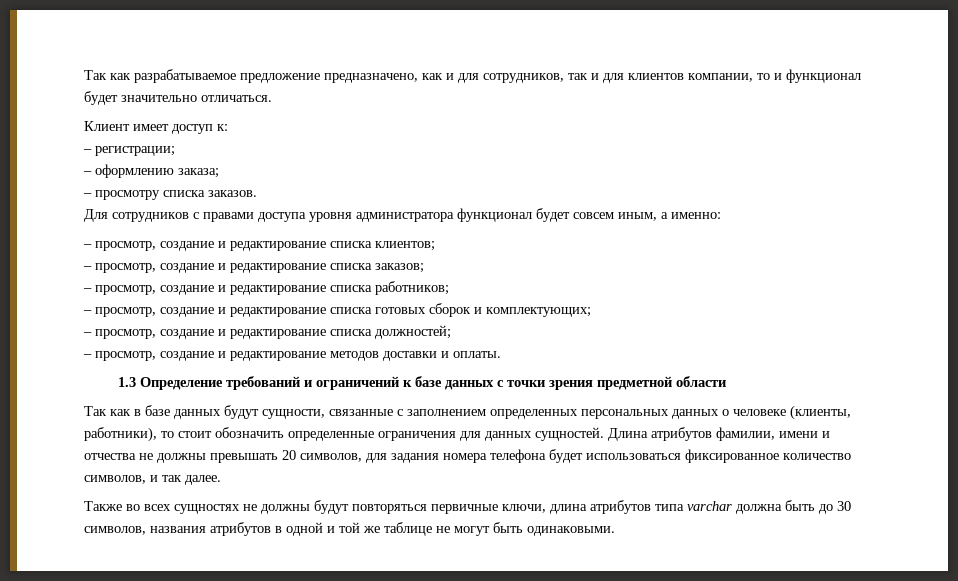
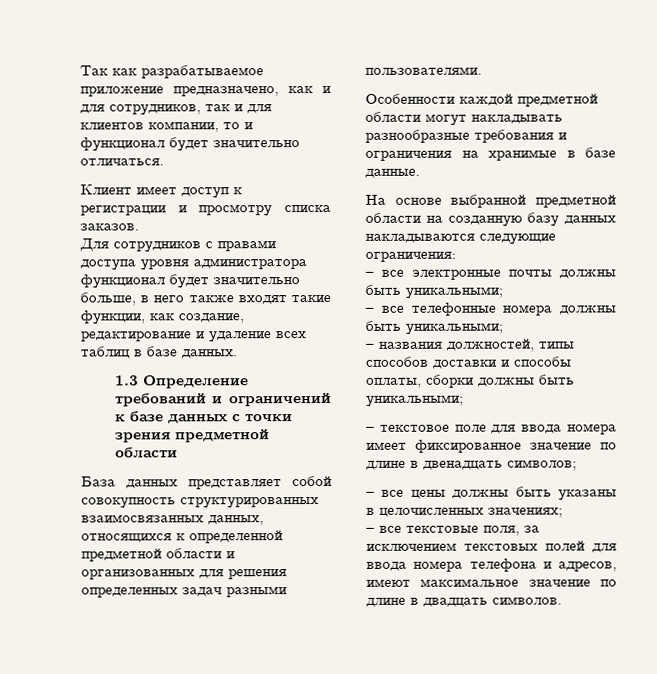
- Так как разрабатываемое предложение предназначено, как и для сотрудников, так и для клиентов компании, то и функционал будет значительно отличаться.
+ Так как разрабатываемое приложение предназначено, как и для сотрудников, так и для клиентов компании, то и функционал будет значительно отличаться.
- Клиент имеет доступ к:
- – регистрации;
- – оформлению заказа;
- – просмотру списка заказов.
+ Клиент имеет доступ к регистрации и просмотру списка заказов.
- Для сотрудников с правами доступа уровня администратора функционал будет совсем иным, а именно:
- – просмотр, создание и редактирование списка клиентов;
- – просмотр, создание и редактирование списка заказов;
- – просмотр, создание и редактирование списка работников;
- – просмотр, создание и редактирование списка готовых сборок и комплектующих;
- – просмотр, создание и редактирование списка должностей;
- – просмотр, создание и редактирование методов доставки и оплаты.
+ Для сотрудников с правами доступа уровня администратора функционал будет значительно больше, в него также входят такие функции, как создание, редактирование и удаление всех таблиц в базе данных.
- Так как в базе данных будут сущности, связанные с заполнением определенных персональных данных о человеке (клиенты, работники), то стоит обозначить определенные ограничения для данных сущностей. Длина атрибутов фамилии, имени и отчества не должны превышать 20 символов, для задания номера телефона будет использоваться фиксированное количество символов, и так далее.
- Также во всех сущностях не должны будут повторяться первичные ключи, длина атрибутов типа varchar должна быть до 30 символов, названия атрибутов в одной и той же таблице не могут быть одинаковыми.
+ База данных представляет собой совокупность структурированных взаимосвязанных данных, относящихся к определенной предметной области и организованных для решения определенных задач разными пользователями.
+ Особенности каждой предметной области могут накладывать разнообразные требования и ограничения на хранимые в базе данные.
+ На основе выбранной предметной области на созданную базу данных накладываются следующие ограничения:
+ – все электронные почты должны быть уникальными;
+ – все телефонные номера должны быть уникальными;
+ – названия должностей, типы способов доставки и способы оплаты, сборки должны быть уникальными;
+ – текстовое поле для ввода номера имеет фиксированное значение по длине в двенадцать символов;
+ – все цены должны быть указаны в целочисленных значениях;
+ – все текстовые поля, за исключением текстовых полей для ввода номера телефона и адресов, имеют максимальное значение по длине в двадцать символов.

